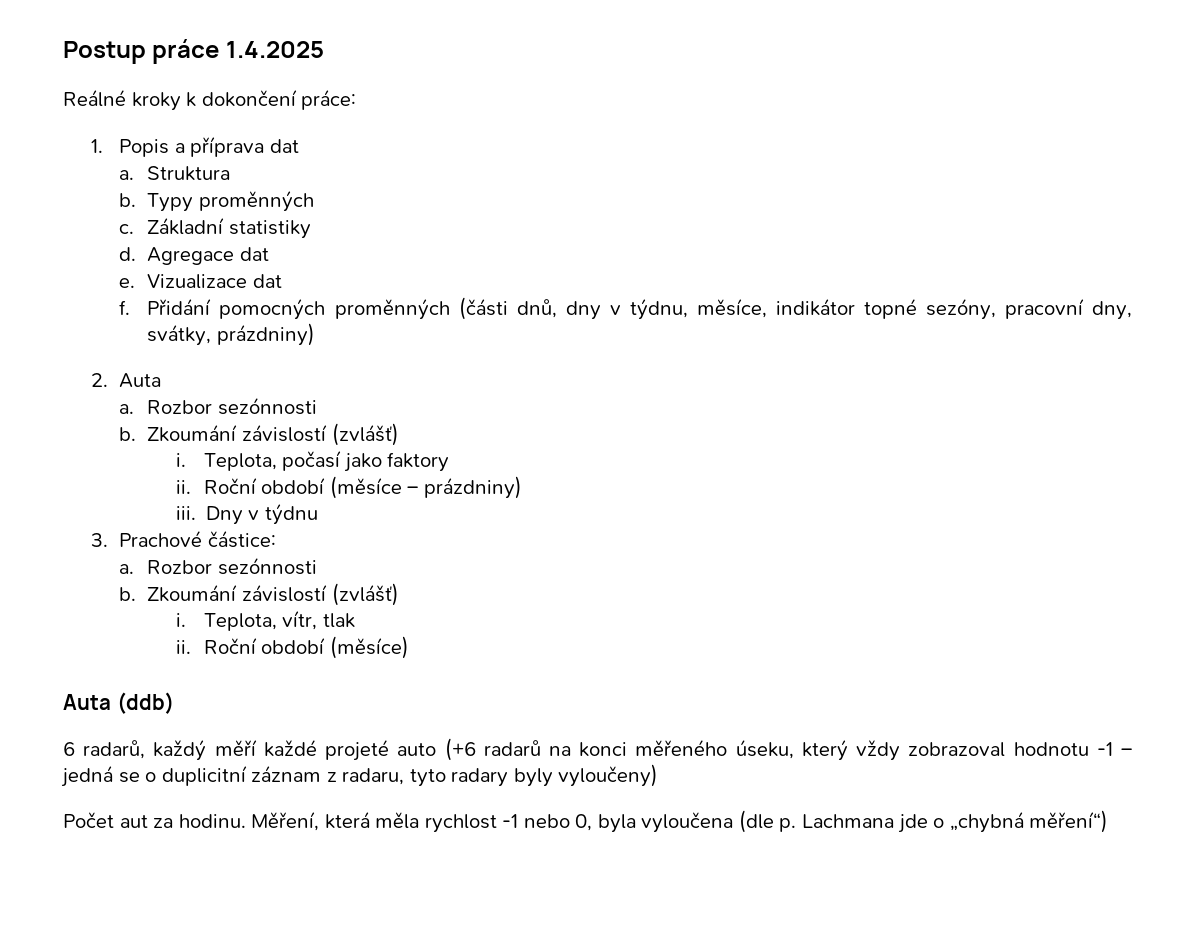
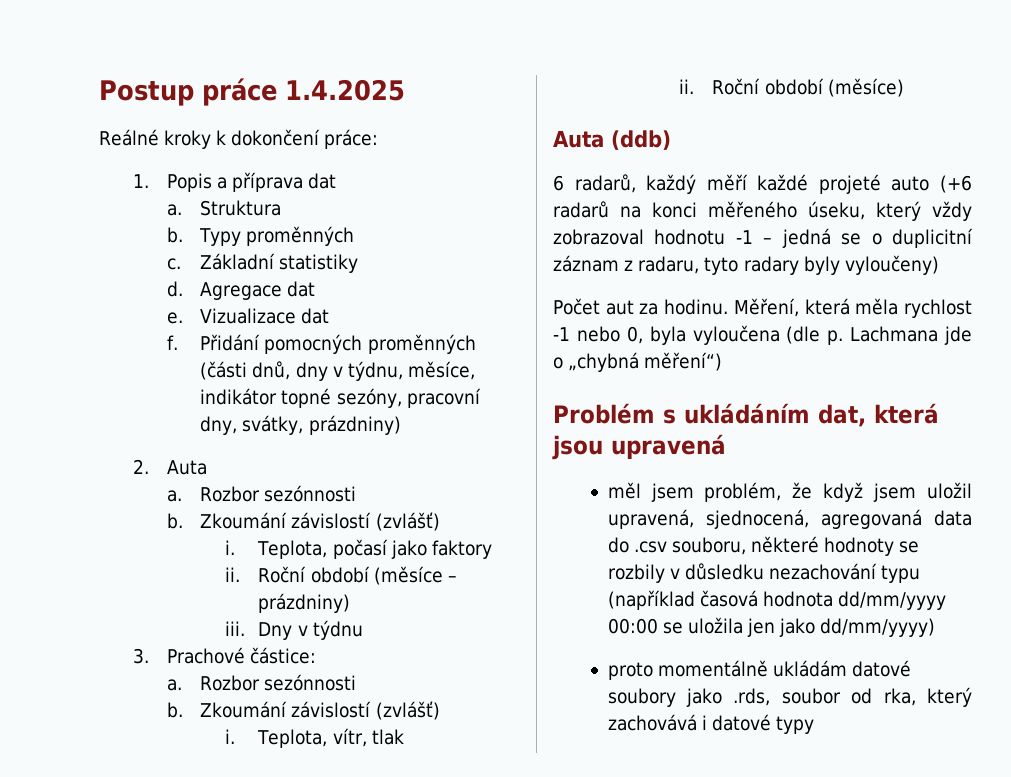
+ Problém s ukládáním dat, která jsou upravená
+ měl jsem problém, že když jsem uložil upravená, sjednocená, agregovaná data do .csv souboru, některé hodnoty se rozbily v důsledku nezachování typu (například časová hodnota dd/mm/yyyy 00:00 se uložila jen jako dd/mm/yyyy)
+ proto momentálně ukládám datové soubory jako .rds, soubor od rka, který zachovává i datové typy

